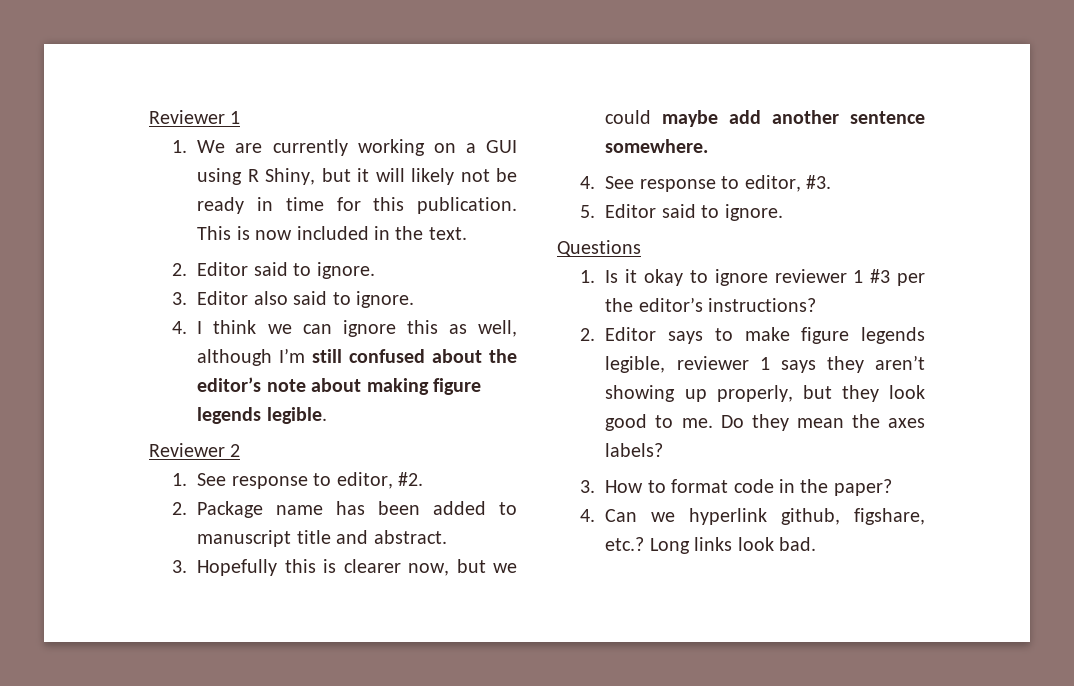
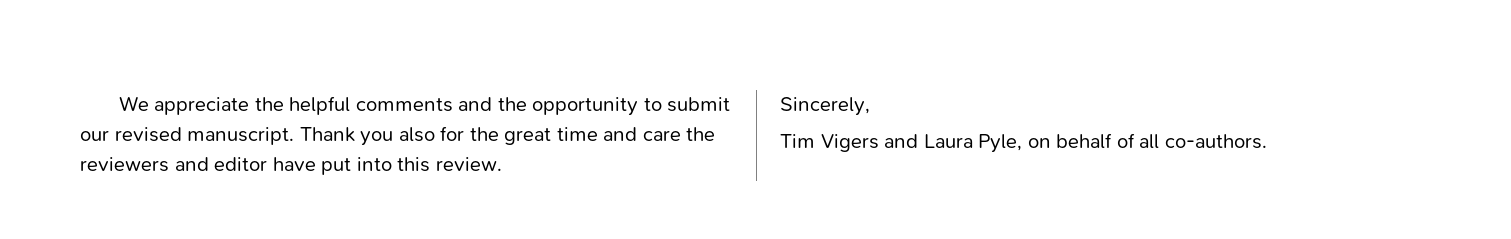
- Reviewer 1
- 1. We are currently working on a GUI using R Shiny, but it will likely not be ready in time for this publication. This is now included in the text.
- 2. Editor said to ignore.
- 3. Editor also said to ignore.
- 4. I think we can ignore this as well, although I’m still confused about the editor’s note about making figure legends legible.
- Reviewer 2
- 1. See response to editor, #2.
- 2. Package name has been added to manuscript title and abstract.
- 3. Hopefully this is clearer now, but we could maybe add another sentence somewhere.
- 4. See response to editor, #3.
- 5. Editor said to ignore.
- Questions
- 1. Is it okay to ignore reviewer 1 #3 per the editor’s instructions?
- 2. Editor says to make figure legends legible, reviewer 1 says they aren’t showing up properly, but they look good to me. Do they mean the axes labels?
- 3. How to format code in the paper?
- 4. Can we hyperlink github, figshare, etc.? Long links look bad.
+ We appreciate the helpful comments and the opportunity to submit our revised manuscript. Thank you also for the great time and care the reviewers and editor have put into this review.
+ Sincerely,
+ Tim Vigers and Laura Pyle, on behalf of all co-authors.

